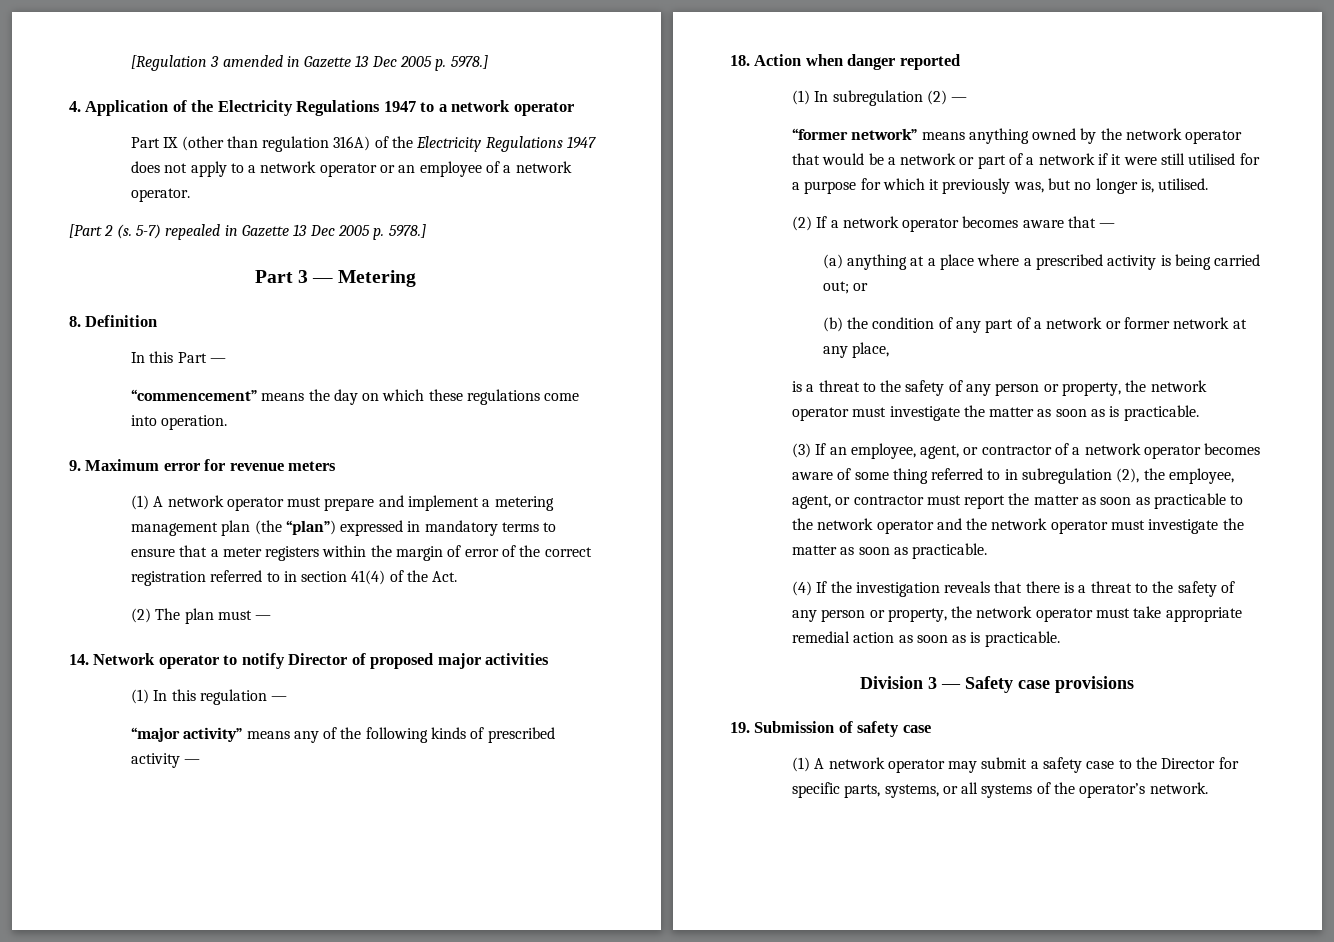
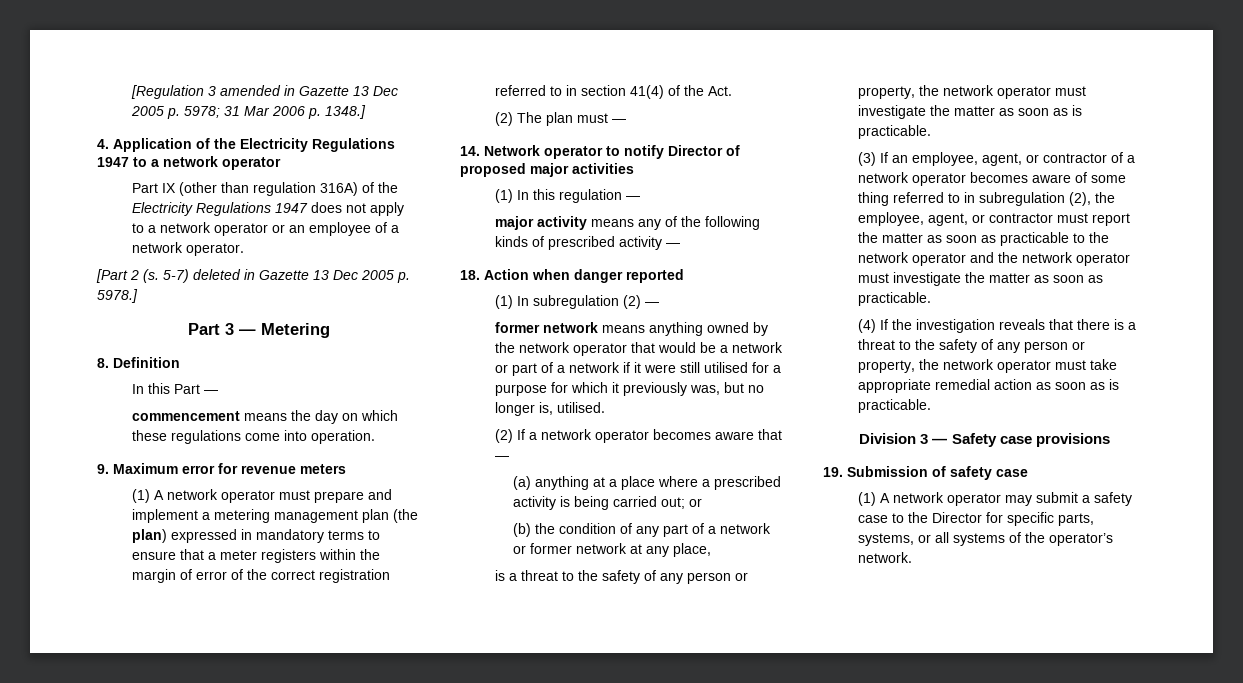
- [Regulation 3 amended in Gazette 13 Dec 2005 p. 5978.]
+ [Regulation 3 amended in Gazette 13 Dec 2005 p. 5978; 31 Mar 2006 p. 1348.]
- 5-7) repealed in Gazette 13 Dec 2005 p. 5978.]
+ 5-7) deleted in Gazette 13 Dec 2005 p. 5978.]
- “commencement” means the day on which these regulations come into operation.
+ commencement means the day on which these regulations come into operation.
- (1) A network operator must prepare and implement a metering management plan (the “plan”) expressed in mandatory terms to ensure that a meter registers within the margin of error of the correct registration referred to in section 41(4) of the Act.
+ (1) A network operator must prepare and implement a metering management plan (the plan) expressed in mandatory terms to ensure that a meter registers within the margin of error of the correct registration referred to in section 41(4) of the Act.
- “major activity” means any of the following kinds of prescribed activity —
+ major activity means any of the following kinds of prescribed activity —
- “former network” means anything owned by the network operator that would be a network or part of a network if it were still utilised for a purpose for which it previously was, but no longer is, utilised.
+ former network means anything owned by the network operator that would be a network or part of a network if it were still utilised for a purpose for which it previously was, but no longer is, utilised.

